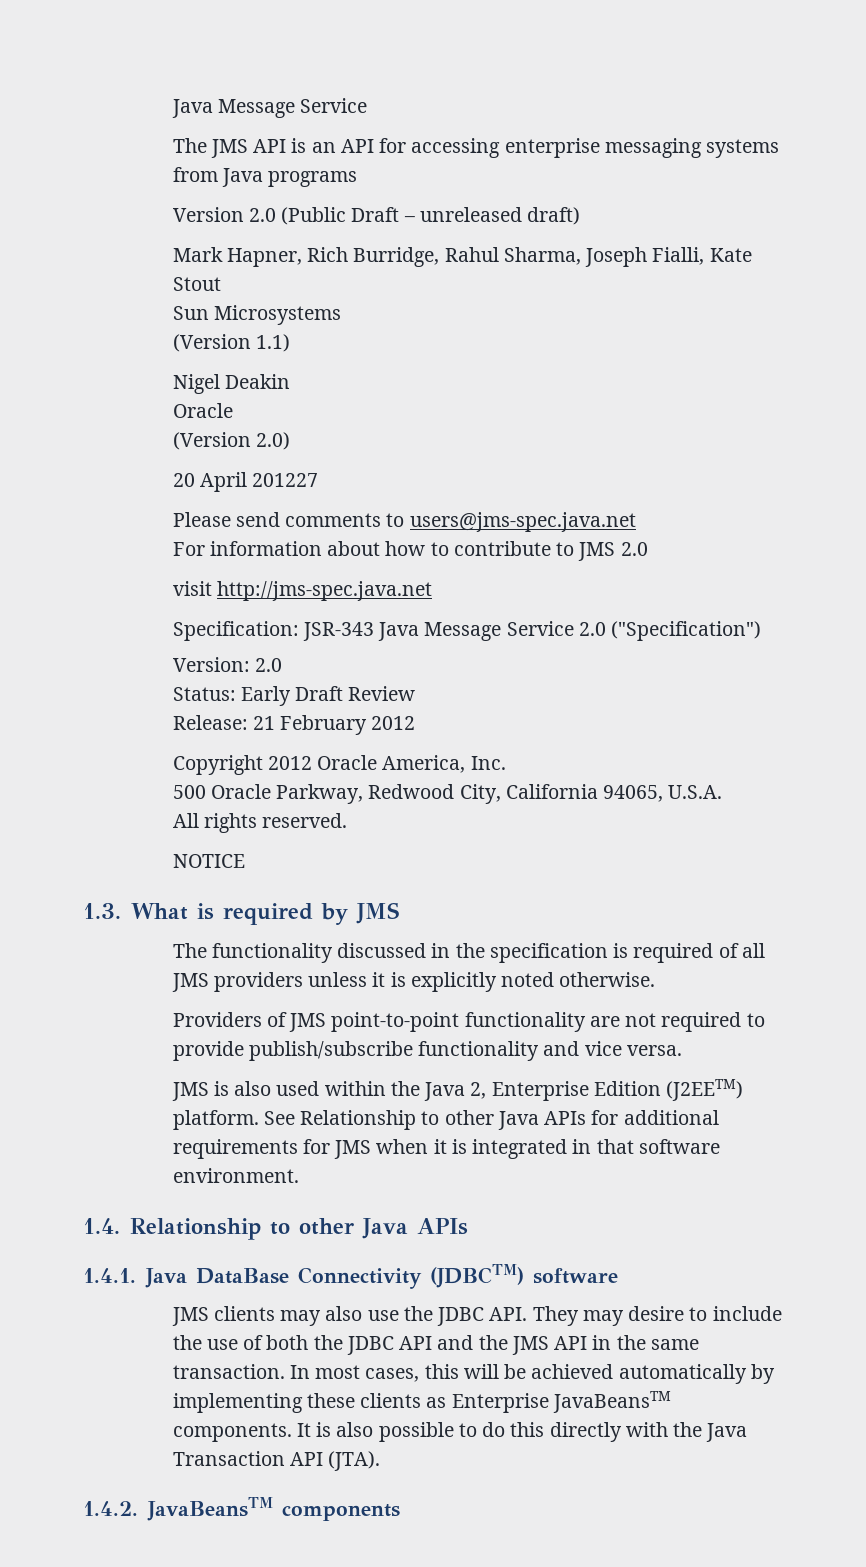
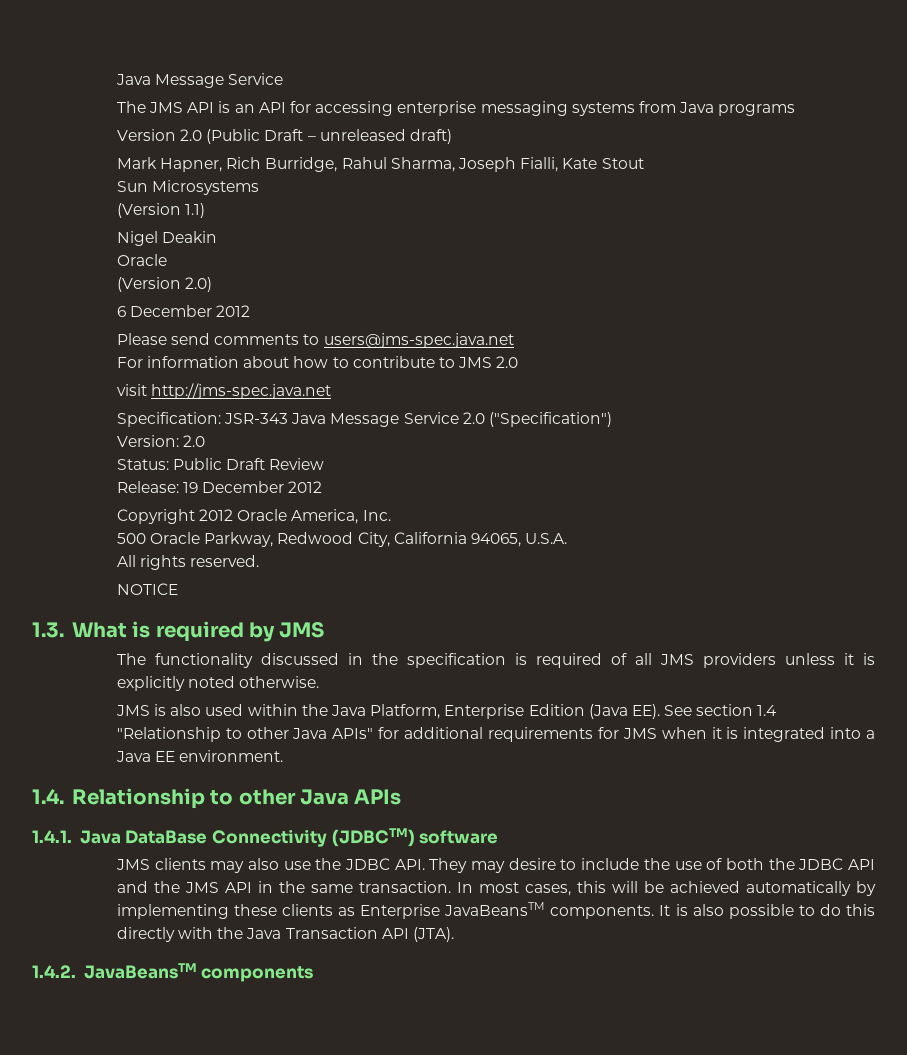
- 20 April 201227
+ 6 December 2012
- Status: Early Draft Review
+ Status: Public Draft Review
- Release: 21 February 2012
+ Release: 19 December 2012
- Providers of JMS point-to-point functionality are not required to provide publish/subscribe functionality and vice versa.
- JMS is also used within the Java 2, Enterprise Edition (J2EETM) platform. See Relationship to other Java APIs for additional requirements for JMS when it is integrated in that software environment.
+ JMS is also used within the Java Platform, Enterprise Edition (Java EE). See section 1.4 "Relationship to other Java APIs" for additional requirements for JMS when it is integrated into a Java EE environment.

